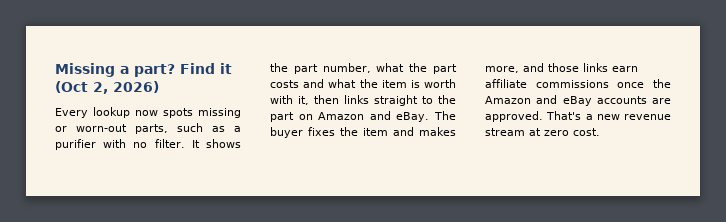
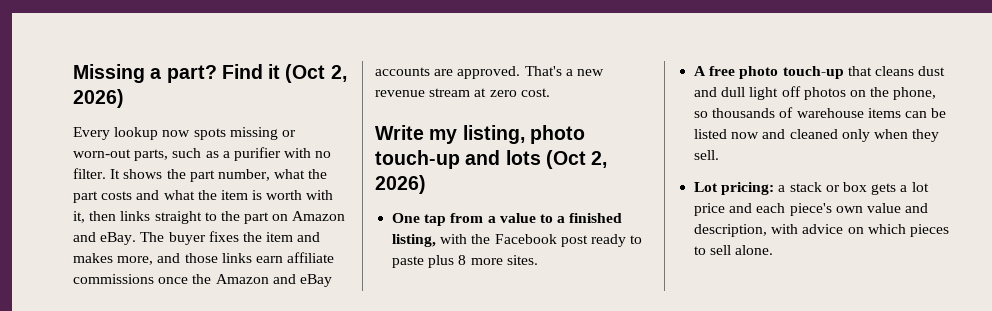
+ Write my listing, photo touch-up and lots (Oct 2, 2026)
+ One tap from a value to a finished listing, with the Facebook post ready to paste plus 8 more sites.
+ A free photo touch-up that cleans dust and dull light off photos on the phone, so thousands of warehouse items can be listed now and cleaned only when they sell.
+ Lot pricing: a stack or box gets a lot price and each piece's own value and description, with advice on which pieces to sell alone.

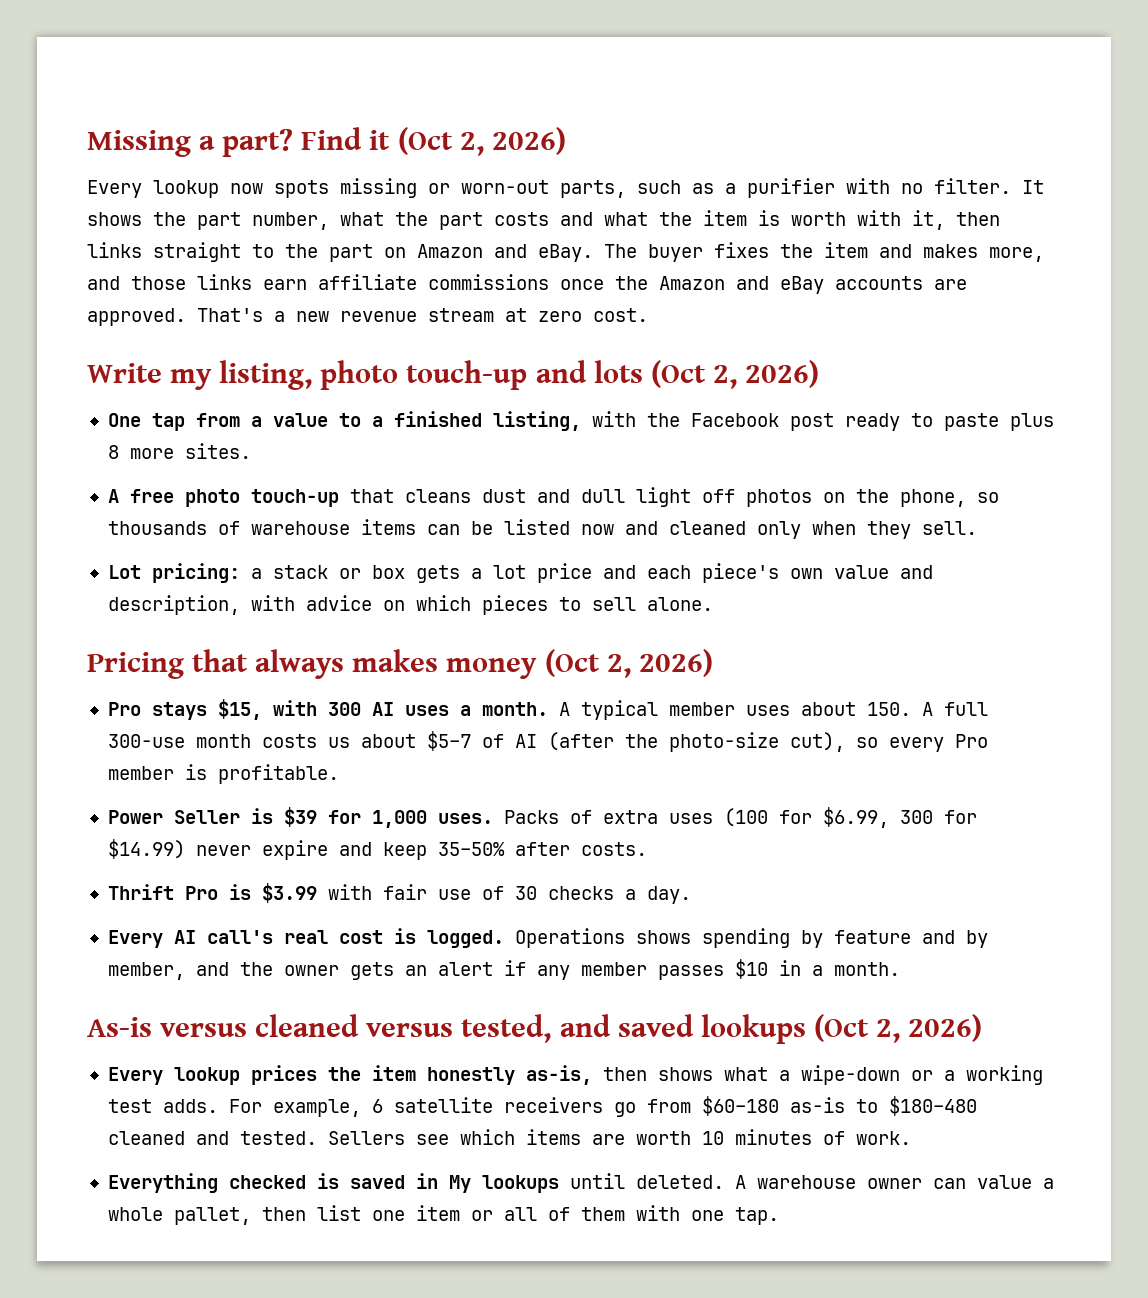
+ Pricing that always makes money (Oct 2, 2026)
+ Pro stays $15, with 300 AI uses a month. A typical member uses about 150. A full 300-use month costs us about $5–7 of AI (after the photo-size cut), so every Pro member is profitable.
+ Power Seller is $39 for 1,000 uses. Packs of extra uses (100 for $6.99, 300 for $14.99) never expire and keep 35–50% after costs.
+ Thrift Pro is $3.99 with fair use of 30 checks a day.
+ Every AI call's real cost is logged. Operations shows spending by feature and by member, and the owner gets an alert if any member passes $10 in a month.
+ As-is versus cleaned versus tested, and saved lookups (Oct 2, 2026)
+ Every lookup prices the item honestly as-is, then shows what a wipe-down or a working test adds. For example, 6 satellite receivers go from $60–180 as-is to $180–480 cleaned and tested. Sellers see which items are worth 10 minutes of work.
+ Everything checked is saved in My lookups until deleted. A warehouse owner can value a whole pallet, then list one item or all of them with one tap.

